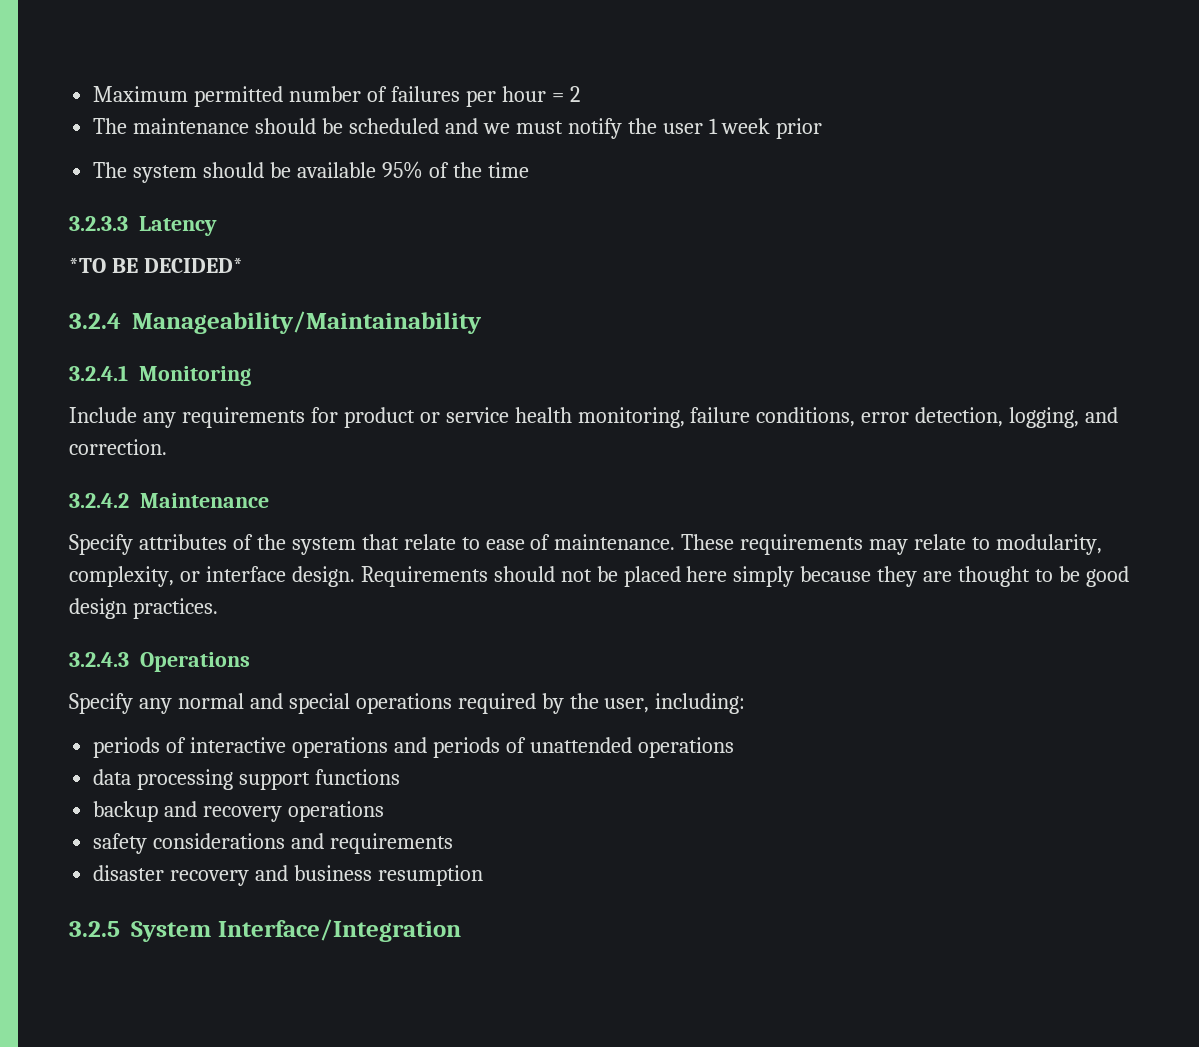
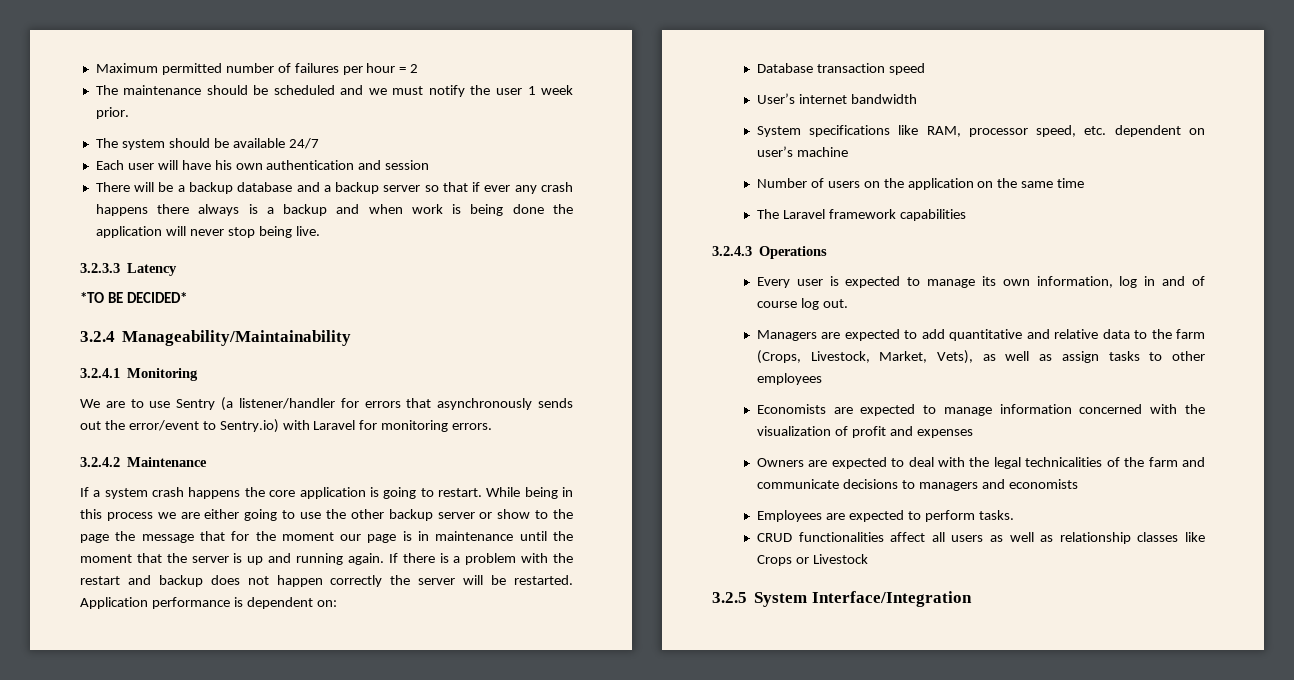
- The maintenance should be scheduled and we must notify the user 1 week prior
+ The maintenance should be scheduled and we must notify the user 1 week prior.
- The system should be available 95% of the time
+ The system should be available 24/7
+ Each user will have his own authentication and session
+ There will be a backup database and a backup server so that if ever any crash happens there always is a backup and when work is being done the application will never stop being live.
- Include any requirements for product or service health monitoring, failure conditions, error detection, logging, and correction.
+ We are to use Sentry (a listener/handler for errors that asynchronously sends out the error/event to Sentry.io) with Laravel for monitoring errors.
  3.2.4.2 Maintenance
- Specify attributes of the system that relate to ease of maintenance. These requirements may relate to modularity, complexity, or interface design. Requirements should not be placed here simply because they are thought to be good design practices.
+ If a system crash happens the core application is going to restart. While being in this process we are either going to use the other backup server or show to the page the message that for the moment our page is in maintenance until the moment that the server is up and running again. If there is a problem with the restart and backup does not happen correctly the server will be restarted. Application performance is dependent on:
+ Database transaction speed
+ User’s internet bandwidth
+ System specifications like RAM, processor speed, etc. dependent on user’s machine
+ Number of users on the application on the same time
+ The Laravel framework capabilities
  3.2.4.3 Operations
- Specify any normal and special operations required by the user, including:
- periods of interactive operations and periods of unattended operations
- data processing support functions
- backup and recovery operations
- safety considerations and requirements
- disaster recovery and business resumption
+ Every user is expected to manage its own information, log in and of course log out.
+ Managers are expected to add quantitative and relative data to the farm (Crops, Livestock, Market, Vets), as well as assign tasks to other employees
+ Economists are expected to manage information concerned with the visualization of profit and expenses
+ Owners are expected to deal with the legal technicalities of the farm and communicate decisions to managers and economists
+ Employees are expected to perform tasks.
+ CRUD functionalities affect all users as well as relationship classes like Crops or Livestock

